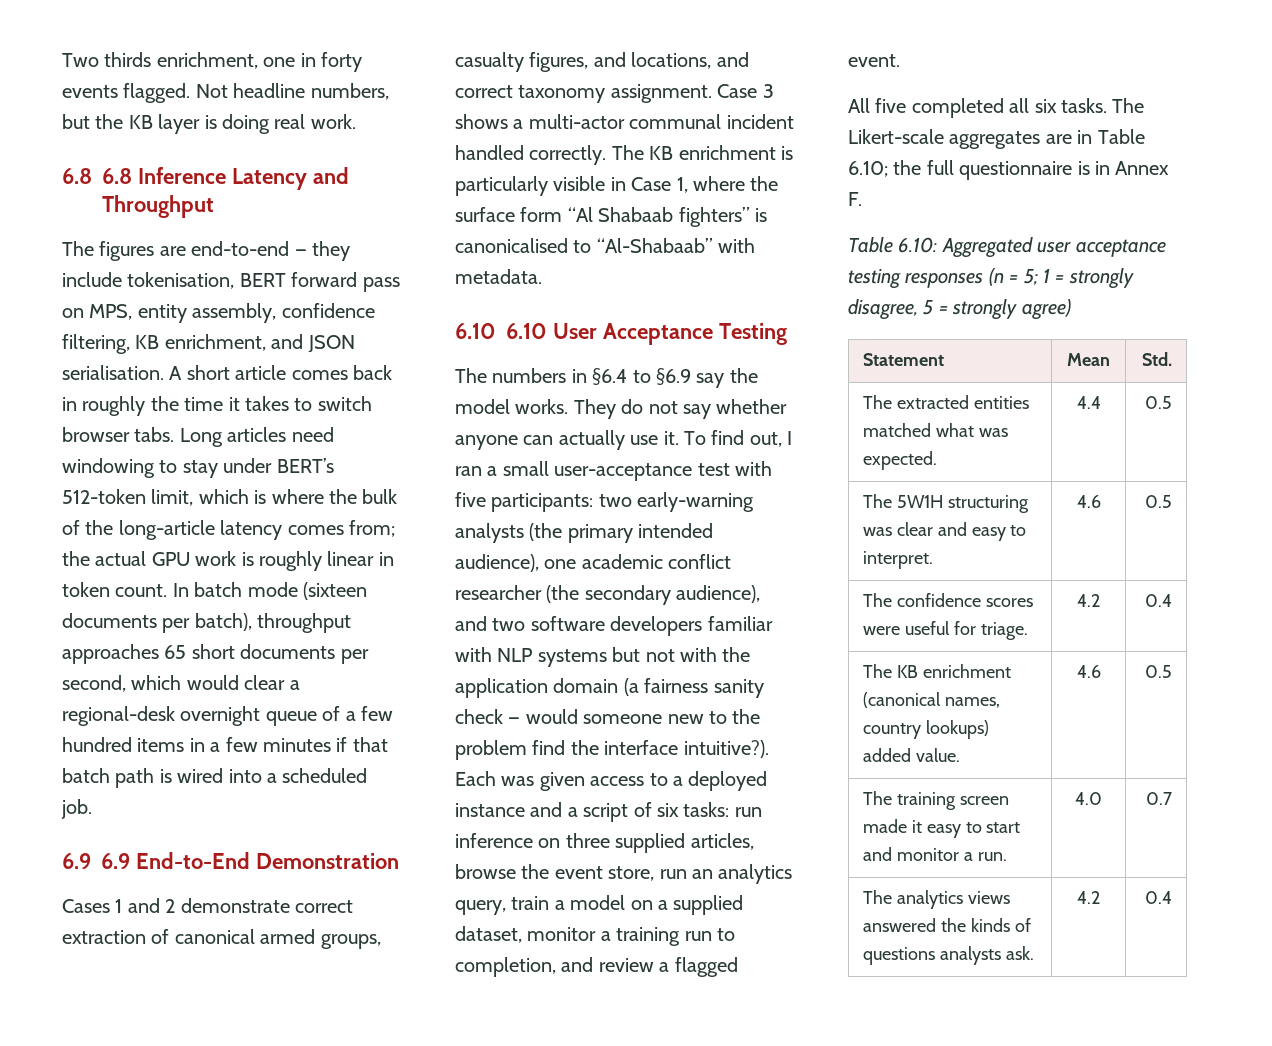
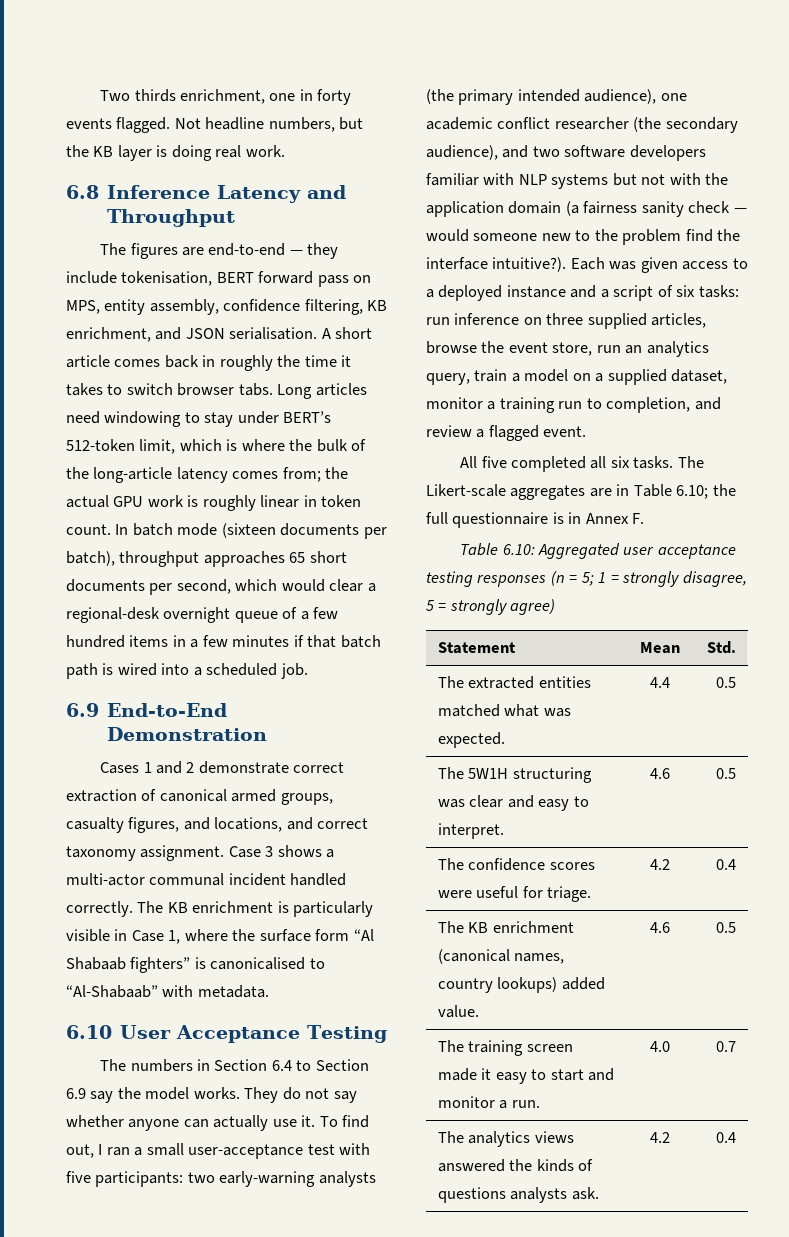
- 6.8 6.8 Inference Latency and Throughput
+ 6.8 Inference Latency and Throughput
- 6.9 6.9 End-to-End Demonstration
+ 6.9 End-to-End Demonstration
- 6.10 6.10 User Acceptance Testing
+ 6.10 User Acceptance Testing
- The numbers in §6.4 to §6.9 say the model works.
+ The numbers in Section 6.4 to Section 6.9 say the model works.

